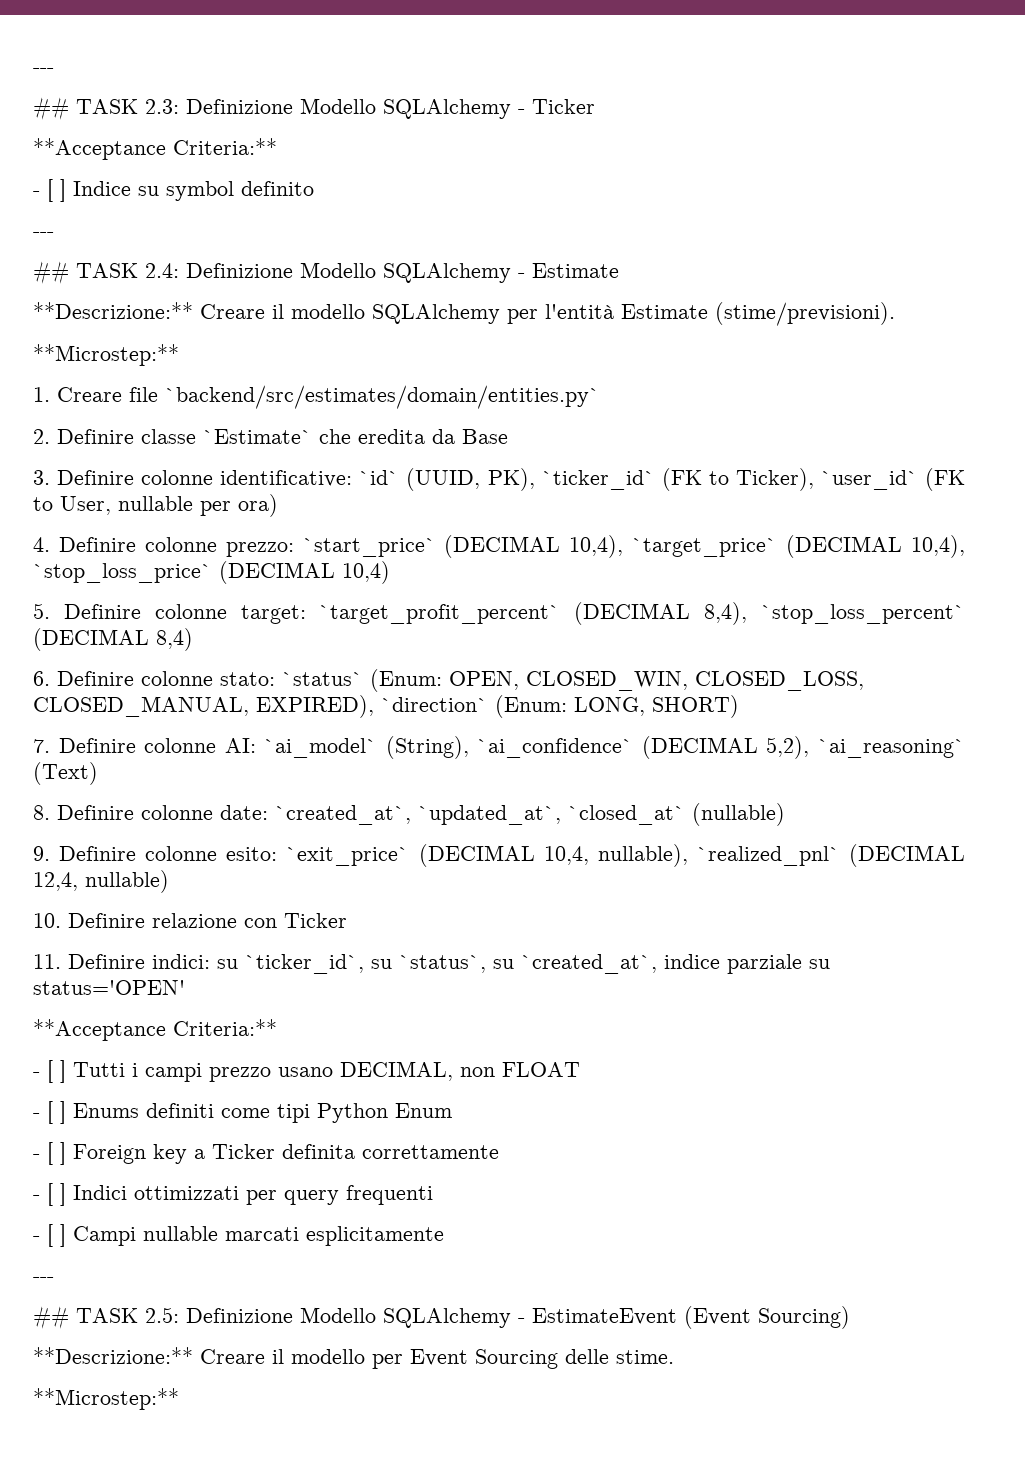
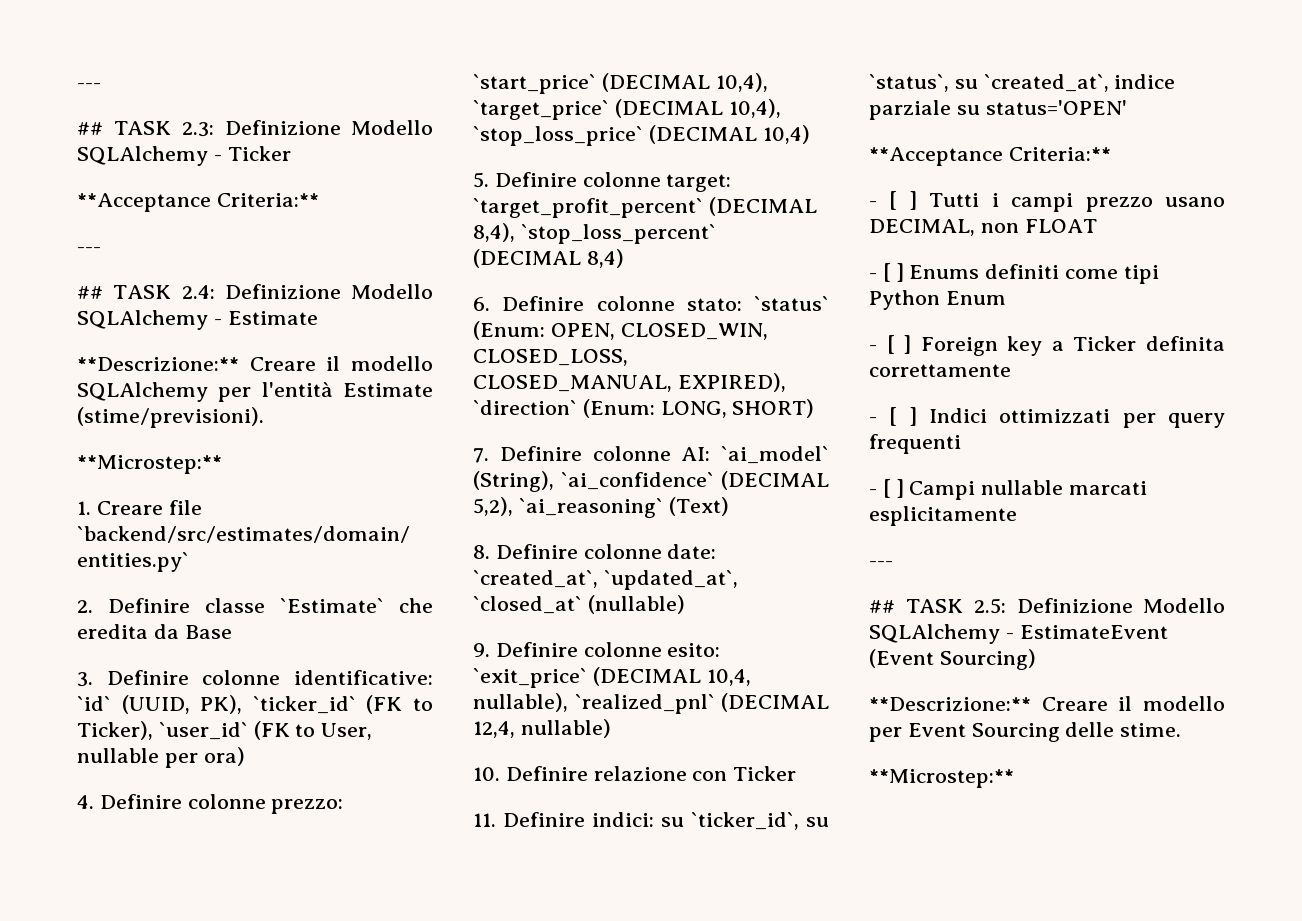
- - [ ] Indice su symbol definito

